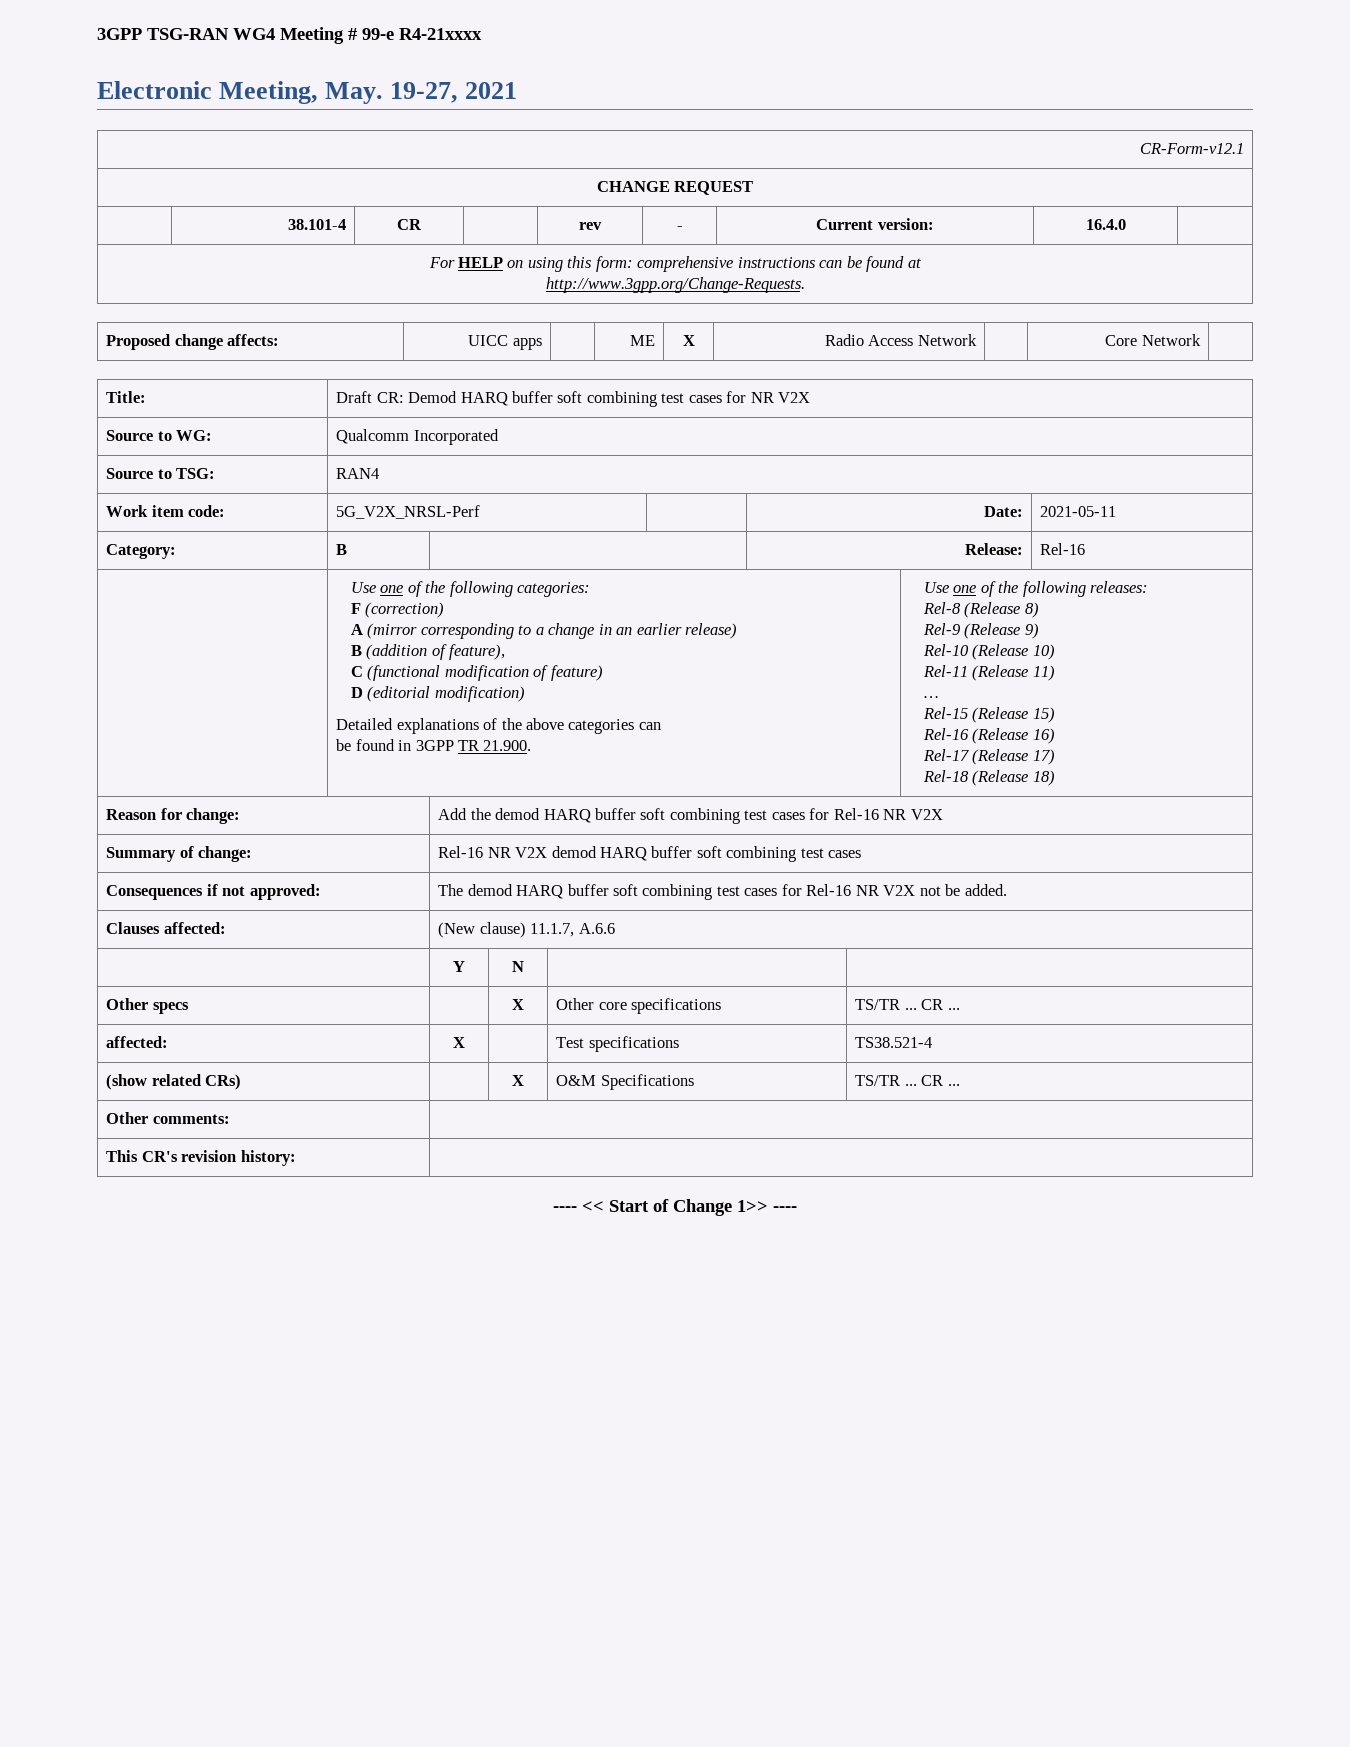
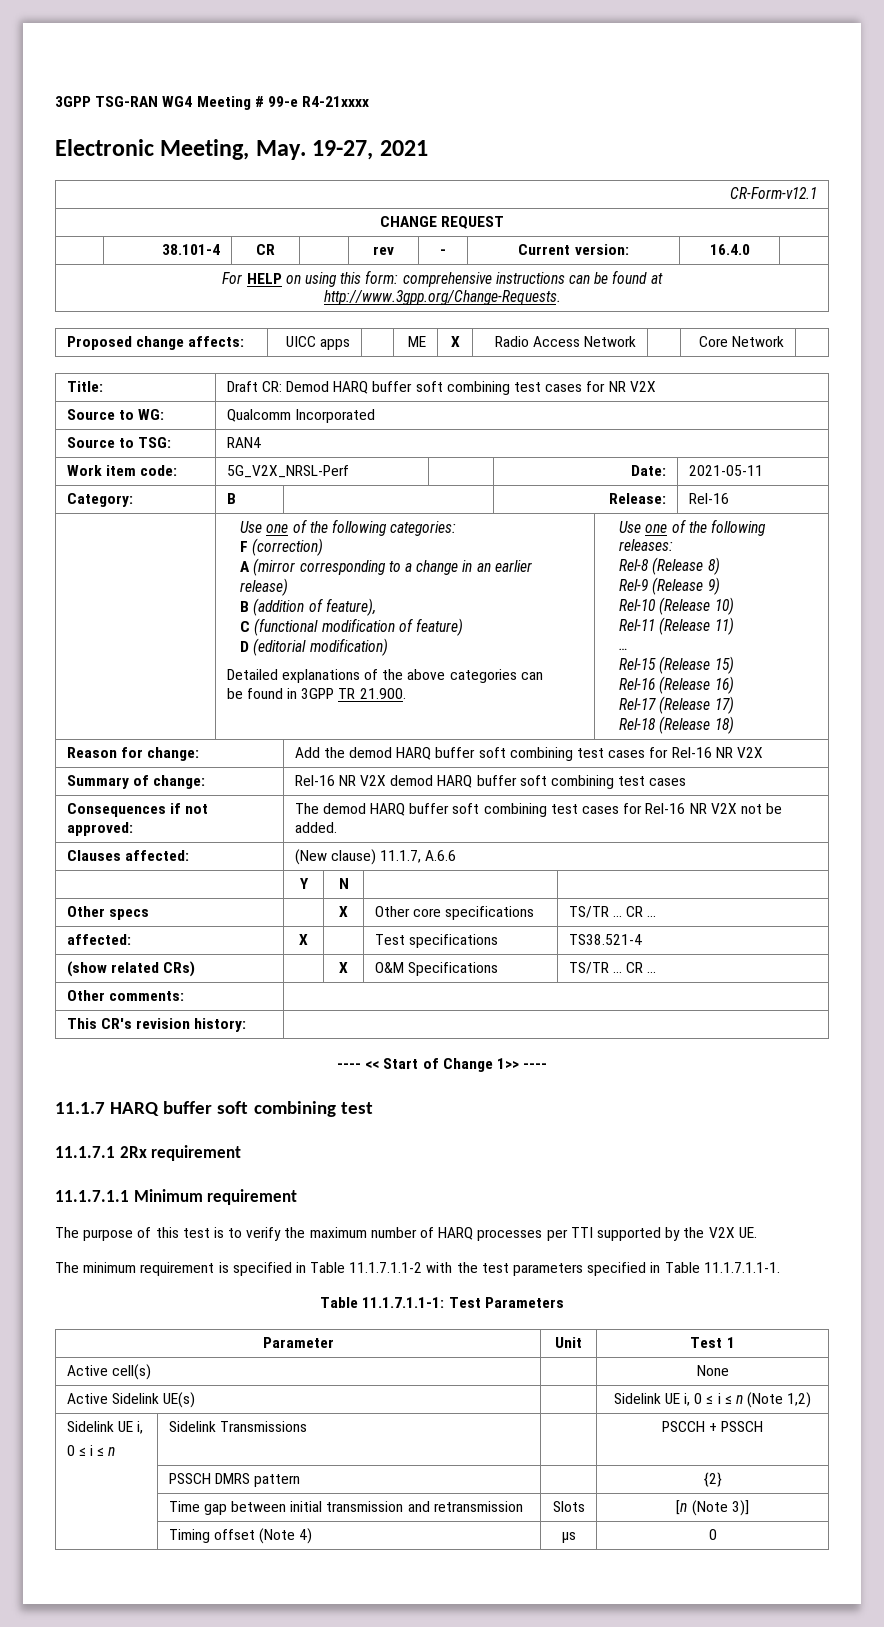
+ 11.1.7 HARQ buffer soft combining test
+ 11.1.7.1 2Rx requirement
+ 11.1.7.1.1 Minimum requirement
+ The purpose of this test is to verify the maximum number of HARQ processes per TTI supported by the V2X UE.
+ The minimum requirement is specified in Table 11.1.7.1.1-2 with the test parameters specified in Table 11.1.7.1.1-1.
+ Table 11.1.7.1.1-1: Test Parameters
+ Parameter | Unit | Test 1
+ Active cell(s) | | None
+ Active Sidelink UE(s) | | Sidelink UE i, 0 ≤ i ≤ n (Note 1,2)
+ Sidelink UE i,
+ 0 ≤ i ≤ n | Sidelink Transmissions | | PSCCH + PSSCH
+ | PSSCH DMRS pattern | | {2}
+ | Time gap between initial transmission and retransmission | Slots | [n (Note 3)]
+ | Timing offset (Note 4) | μs | 0

